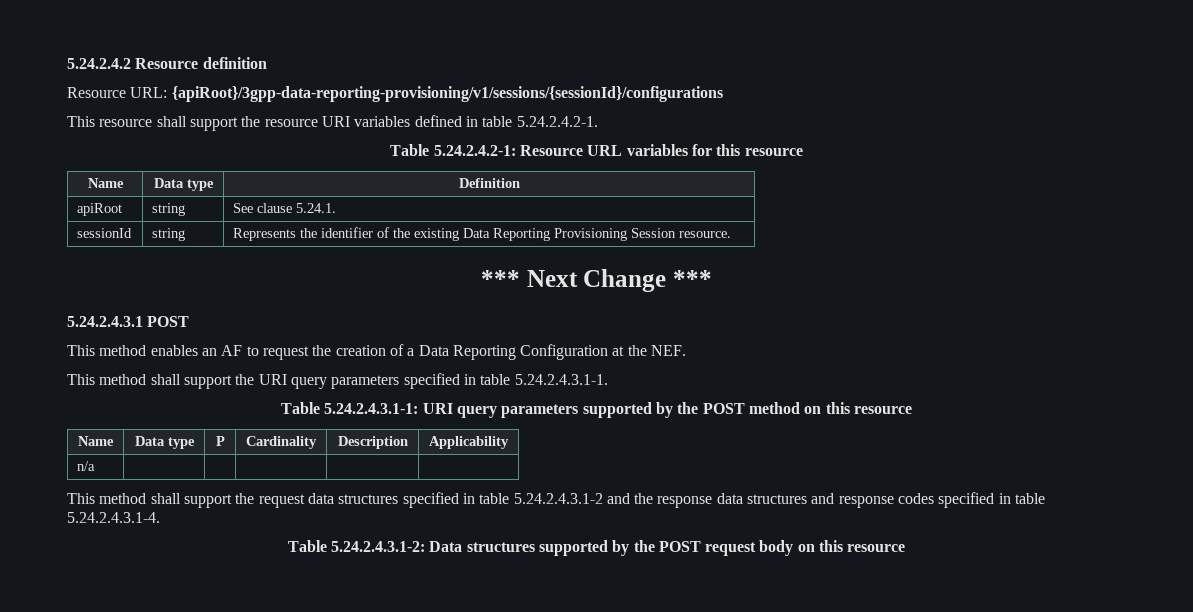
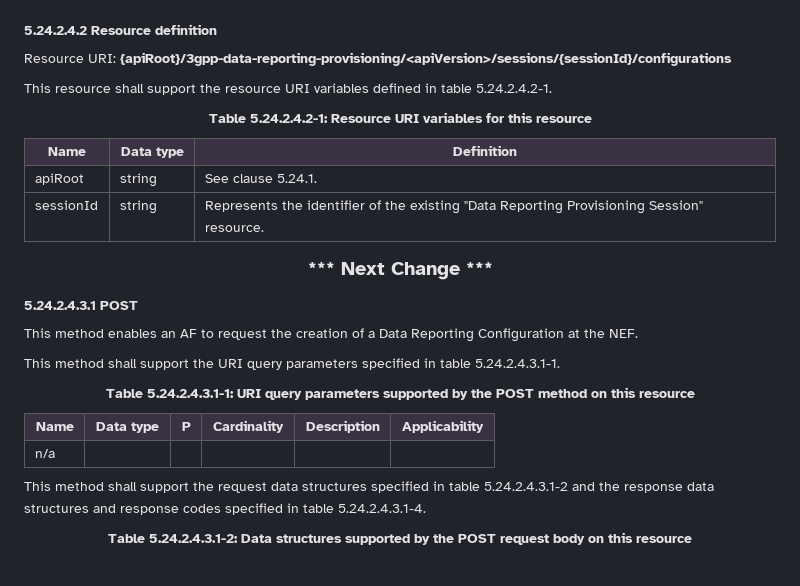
- Resource URL: {apiRoot}/3gpp-data-reporting-provisioning/v1/sessions/{sessionId}/configurations
+ Resource URI: {apiRoot}/3gpp-data-reporting-provisioning/<apiVersion>/sessions/{sessionId}/configurations
- Table 5.24.2.4.2-1: Resource URL variables for this resource
+ Table 5.24.2.4.2-1: Resource URI variables for this resource
- sessionId | string | Represents the identifier of the existing Data Reporting Provisioning Session resource.
+ sessionId | string | Represents the identifier of the existing "Data Reporting Provisioning Session" resource.

